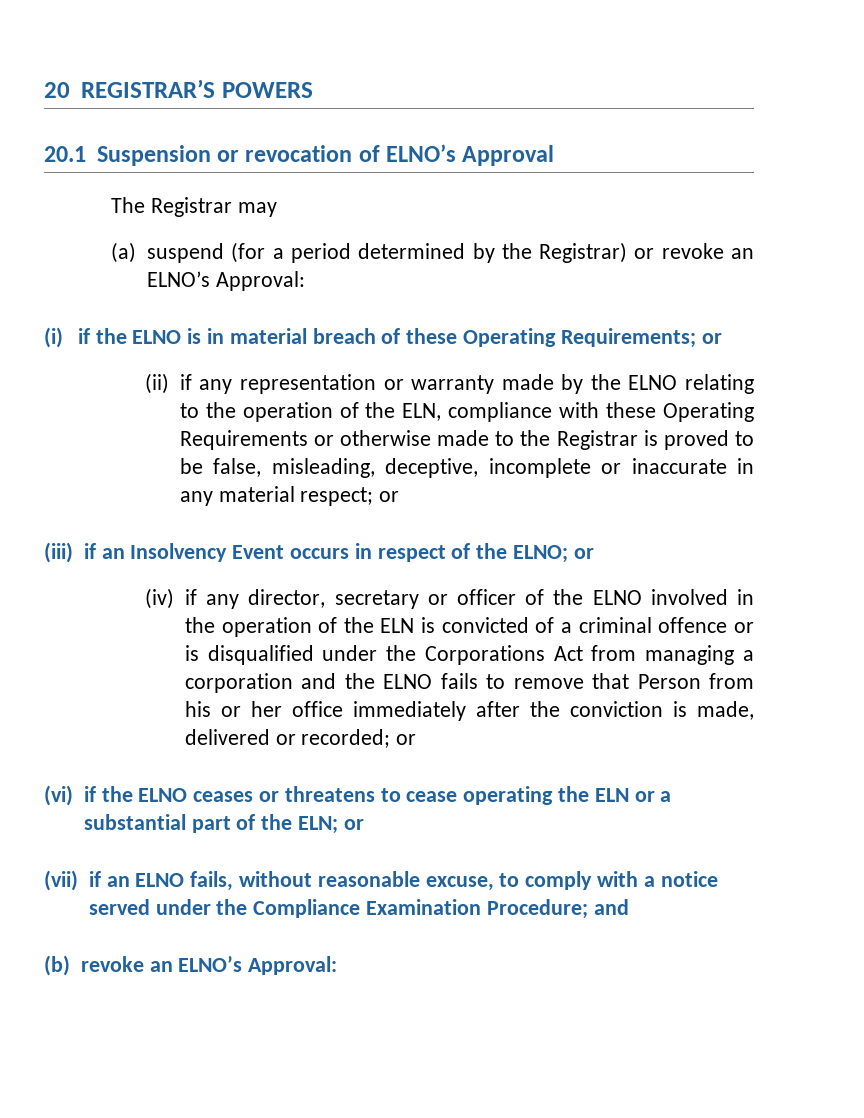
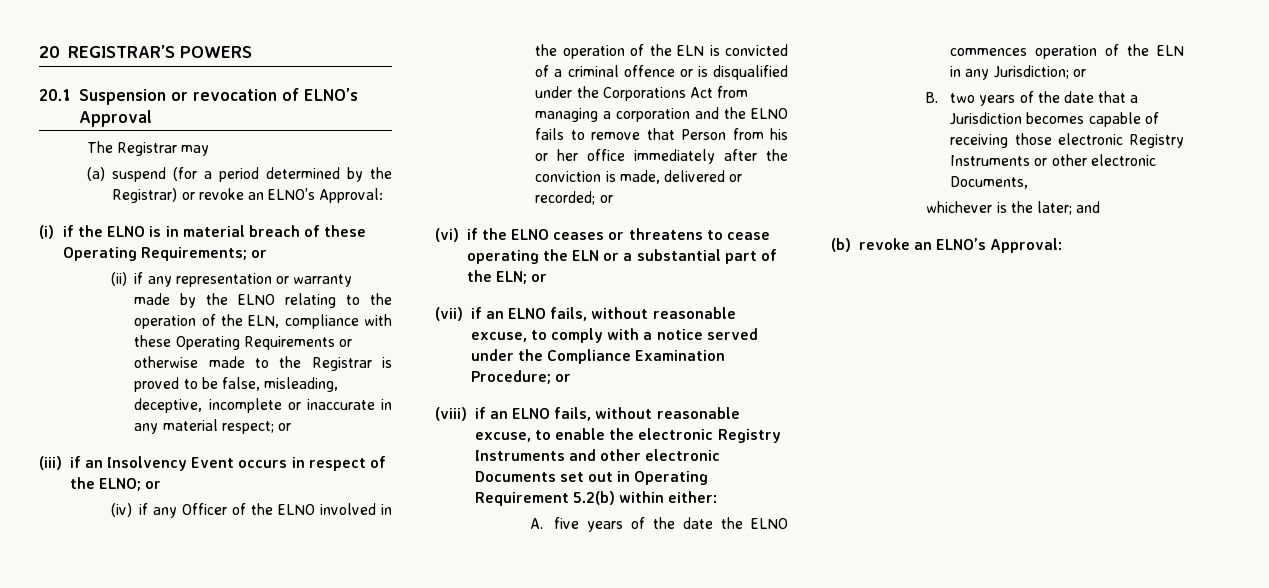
- (iv) if any director, secretary or officer of the ELNO involved in the operation of the ELN is convicted of a criminal offence or is disqualified under the Corporations Act from managing a corporation and the ELNO fails to remove that Person from his or her office immediately after the conviction is made, delivered or recorded; or
+ (iv) if any Officer of the ELNO involved in the operation of the ELN is convicted of a criminal offence or is disqualified under the Corporations Act from managing a corporation and the ELNO fails to remove that Person from his or her office immediately after the conviction is made, delivered or recorded; or
- (vii) if an ELNO fails, without reasonable excuse, to comply with a notice served under the Compliance Examination Procedure; and
+ (vii) if an ELNO fails, without reasonable excuse, to comply with a notice served under the Compliance Examination Procedure; or
+ (viii) if an ELNO fails, without reasonable excuse, to enable the electronic Registry Instruments and other electronic Documents set out in Operating Requirement 5.2(b) within either:
+ A. five years of the date the ELNO commences operation of the ELN in any Jurisdiction; or
+ B. two years of the date that a Jurisdiction becomes capable of receiving those electronic Registry Instruments or other electronic Documents,
+ whichever is the later; and

